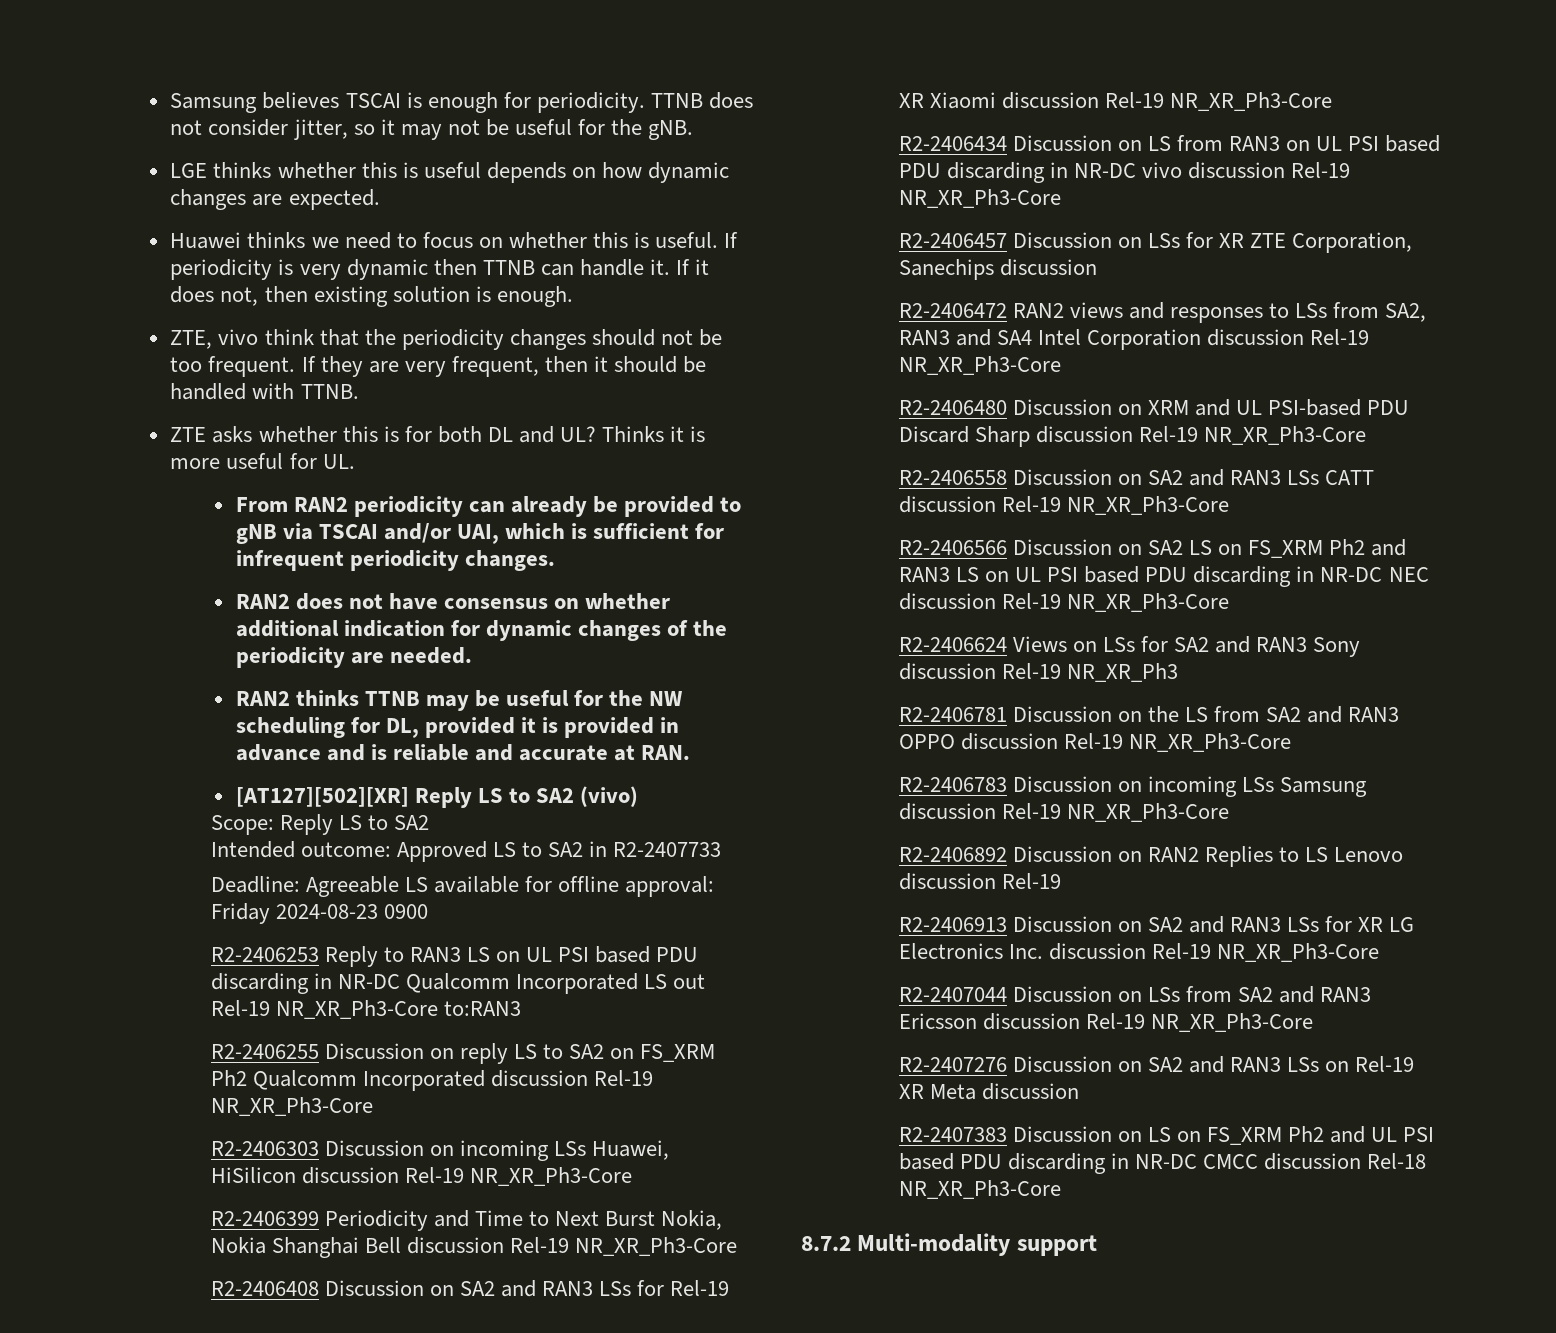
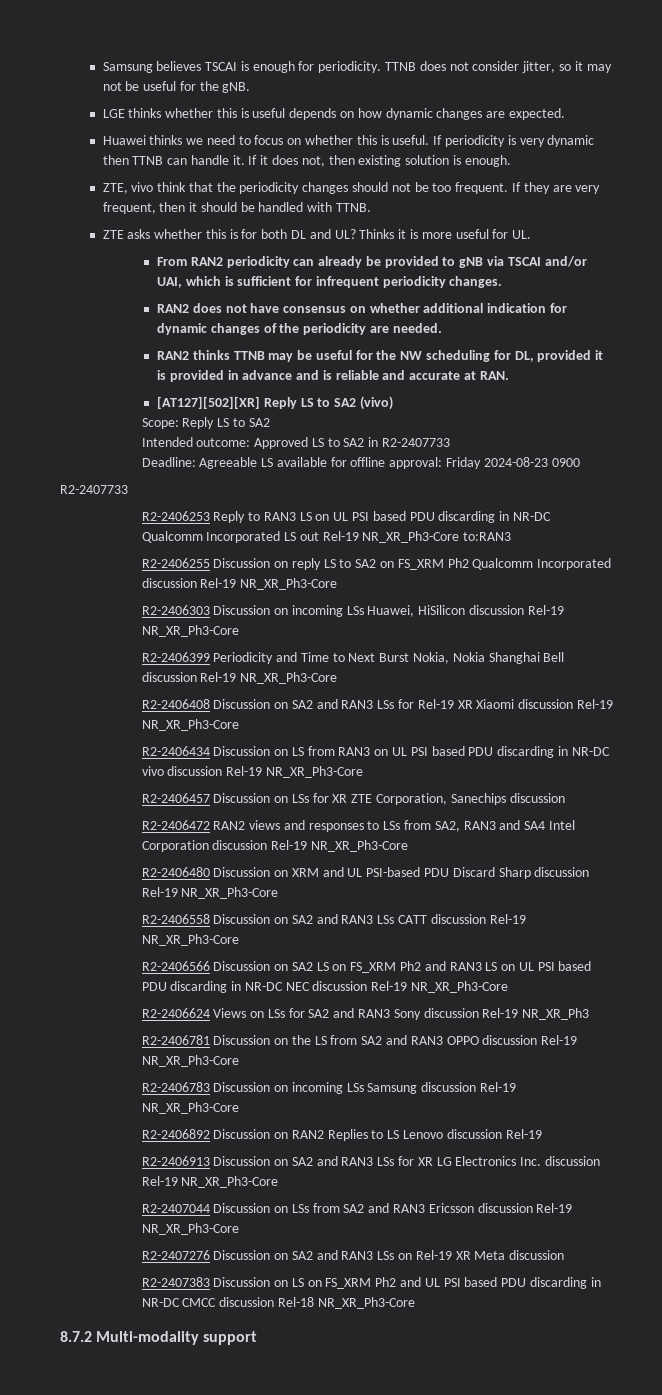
  Deadline: Agreeable LS available for offline approval: Friday 2024-08-23 0900
+ R2-2407733

